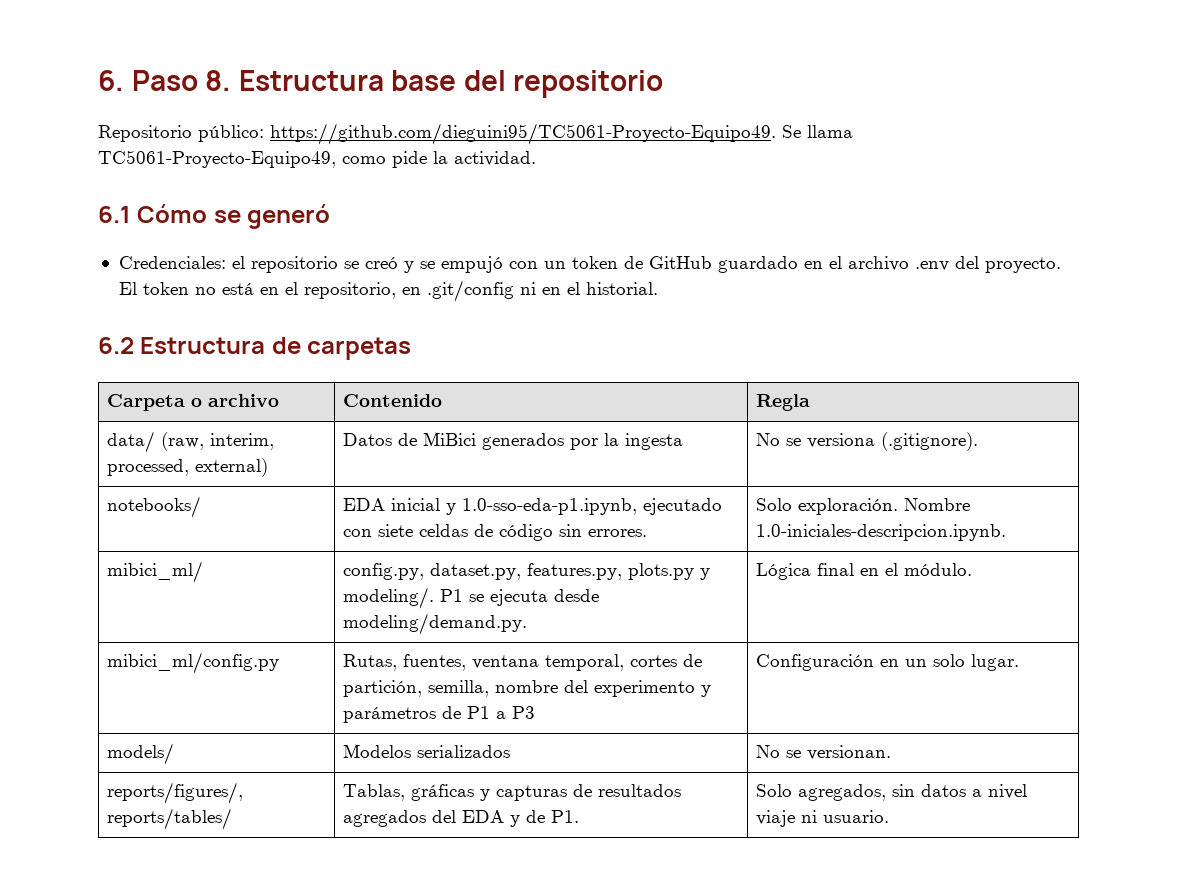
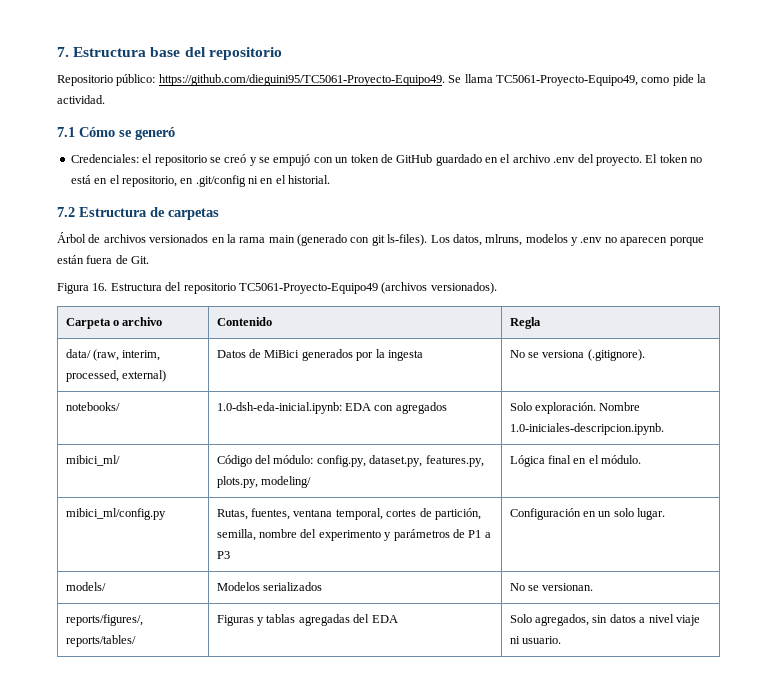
- 6. Paso 8. Estructura base del repositorio
+ 7. Estructura base del repositorio
- 6.1 Cómo se generó
+ 7.1 Cómo se generó
- 6.2 Estructura de carpetas
+ 7.2 Estructura de carpetas
+ Árbol de archivos versionados en la rama main (generado con git ls-files). Los datos, mlruns, modelos y .env no aparecen porque están fuera de Git.
+ Figura 16. Estructura del repositorio TC5061-Proyecto-Equipo49 (archivos versionados).
- notebooks/ | EDA inicial y 1.0-sso-eda-p1.ipynb, ejecutado con siete celdas de código sin errores. | Solo exploración. Nombre 1.0-iniciales-descripcion.ipynb.
+ notebooks/ | 1.0-dsh-eda-inicial.ipynb: EDA con agregados | Solo exploración. Nombre 1.0-iniciales-descripcion.ipynb.
- mibici_ml/ | config.py, dataset.py, features.py, plots.py y modeling/. P1 se ejecuta desde modeling/demand.py. | Lógica final en el módulo.
+ mibici_ml/ | Código del módulo: config.py, dataset.py, features.py, plots.py, modeling/ | Lógica final en el módulo.
- reports/figures/, reports/tables/ | Tablas, gráficas y capturas de resultados agregados del EDA y de P1. | Solo agregados, sin datos a nivel viaje ni usuario.
+ reports/figures/, reports/tables/ | Figuras y tablas agregadas del EDA | Solo agregados, sin datos a nivel viaje ni usuario.

